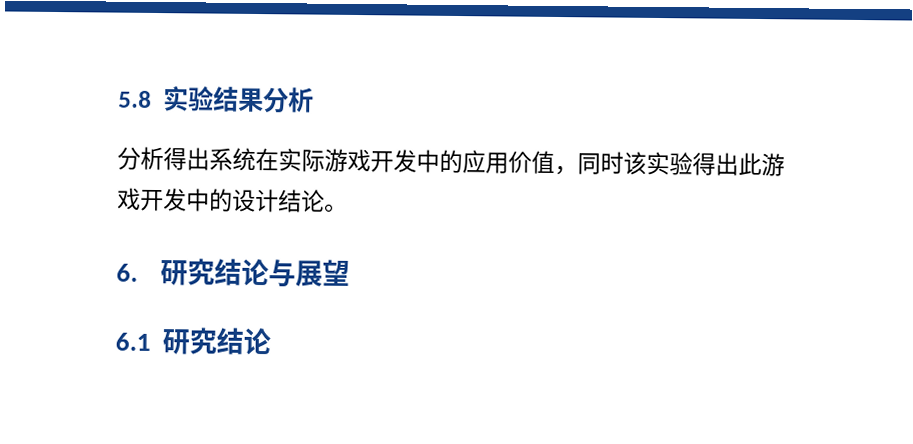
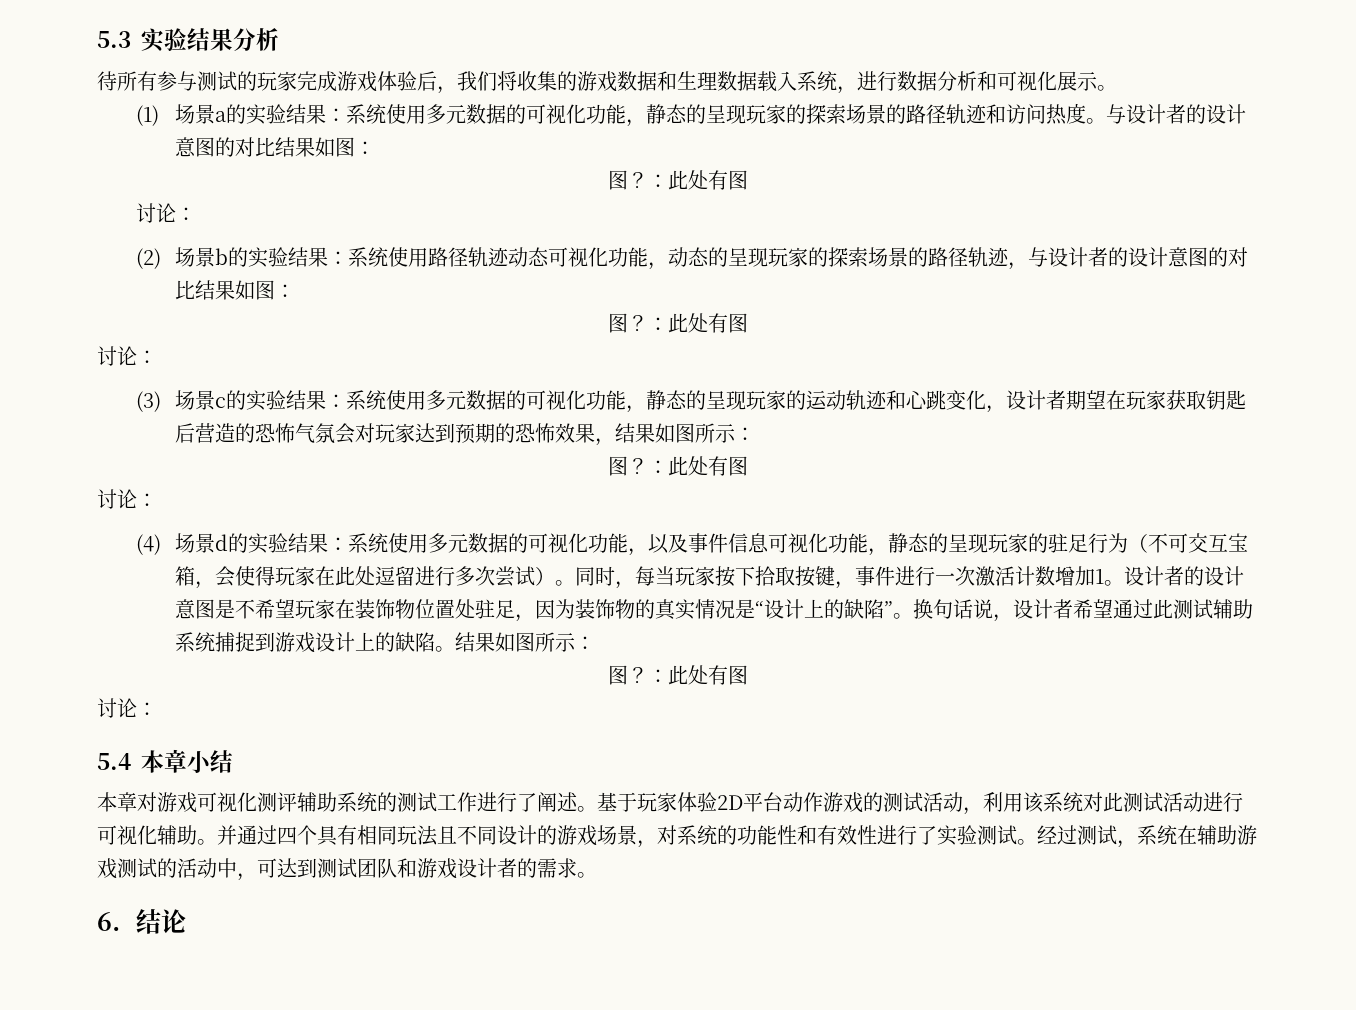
- 5.8实验结果分析
+ 5.3实验结果分析
- 分析得出系统在实际游戏开发中的应用价值，同时该实验得出此游戏开发中的设计结论。
- 6.研究结论与展望
- 6.1研究结论
+ 待所有参与测试的玩家完成游戏体验后，我们将收集的游戏数据和生理数据载入系统，进行数据分析和可视化展示。
+ (1)场景a的实验结果：系统使用多元数据的可视化功能，静态的呈现玩家的探索场景的路径轨迹和访问热度。与设计者的设计意图的对比结果如图：
+ 图？：此处有图
+ 讨论：
+ (2)场景b的实验结果：系统使用路径轨迹动态可视化功能，动态的呈现玩家的探索场景的路径轨迹，与设计者的设计意图的对比结果如图：
+ 图？：此处有图
+ 讨论：
+ (3)场景c的实验结果：系统使用多元数据的可视化功能，静态的呈现玩家的运动轨迹和心跳变化，设计者期望在玩家获取钥匙后营造的恐怖气氛会对玩家达到预期的恐怖效果，结果如图所示：
+ 图？：此处有图
+ 讨论：
+ (4)场景d的实验结果：系统使用多元数据的可视化功能，以及事件信息可视化功能，静态的呈现玩家的驻足行为（不可交互宝箱，会使得玩家在此处逗留进行多次尝试）。同时，每当玩家按下拾取按键，事件进行一次激活计数增加1。设计者的设计意图是不希望玩家在装饰物位置处驻足，因为装饰物的真实情况是“设计上的缺陷”。换句话说，设计者希望通过此测试辅助系统捕捉到游戏设计上的缺陷。结果如图所示：
+ 图？：此处有图
+ 讨论：
+ 5.4本章小结
+ 本章对游戏可视化测评辅助系统的测试工作进行了阐述。基于玩家体验2D平台动作游戏的测试活动，利用该系统对此测试活动进行可视化辅助。并通过四个具有相同玩法且不同设计的游戏场景，对系统的功能性和有效性进行了实验测试。经过测试，系统在辅助游戏测试的活动中，可达到测试团队和游戏设计者的需求。
+ 6.结论

